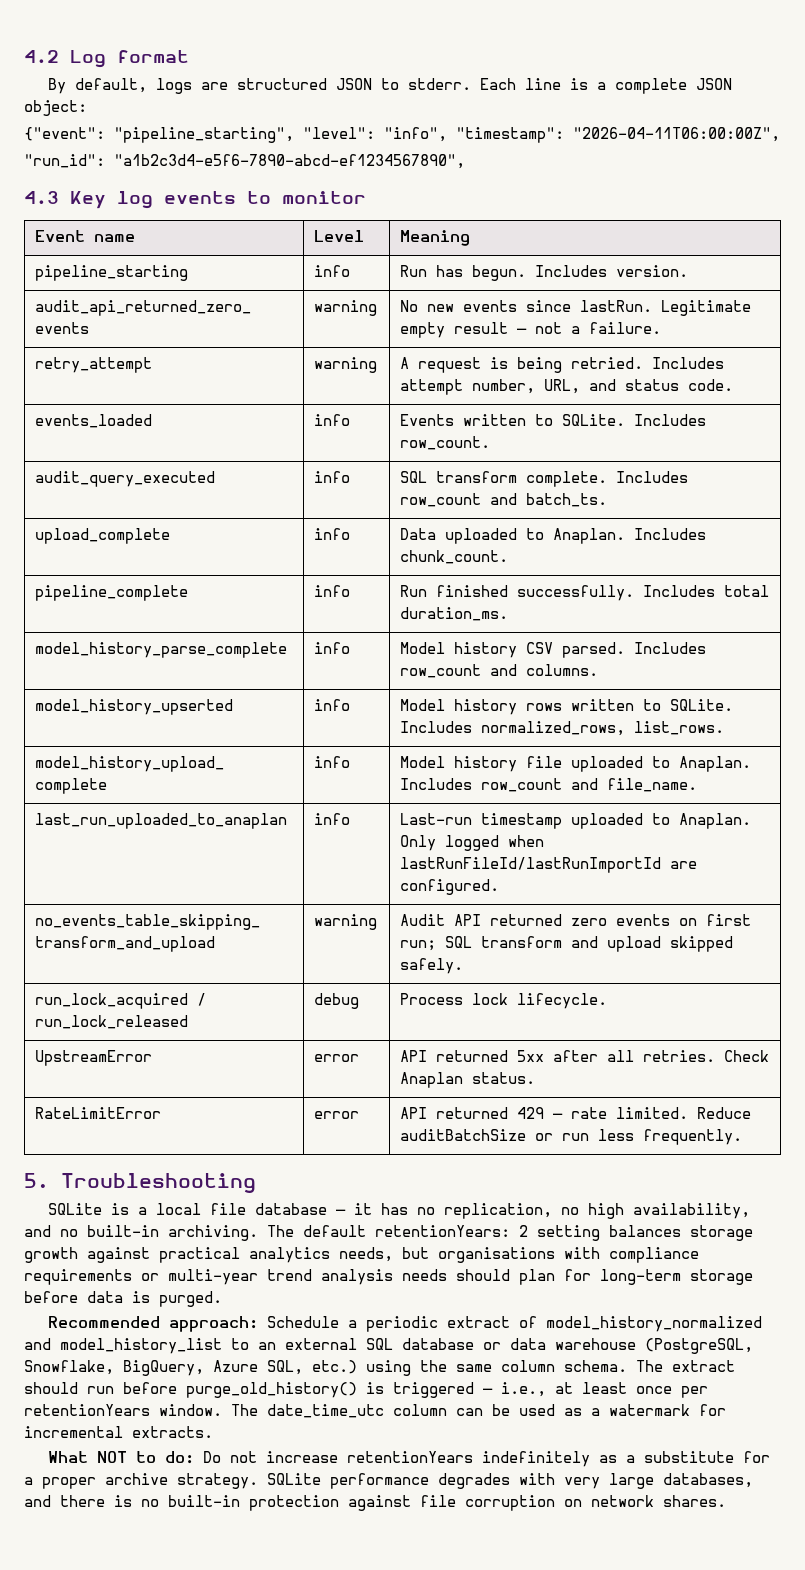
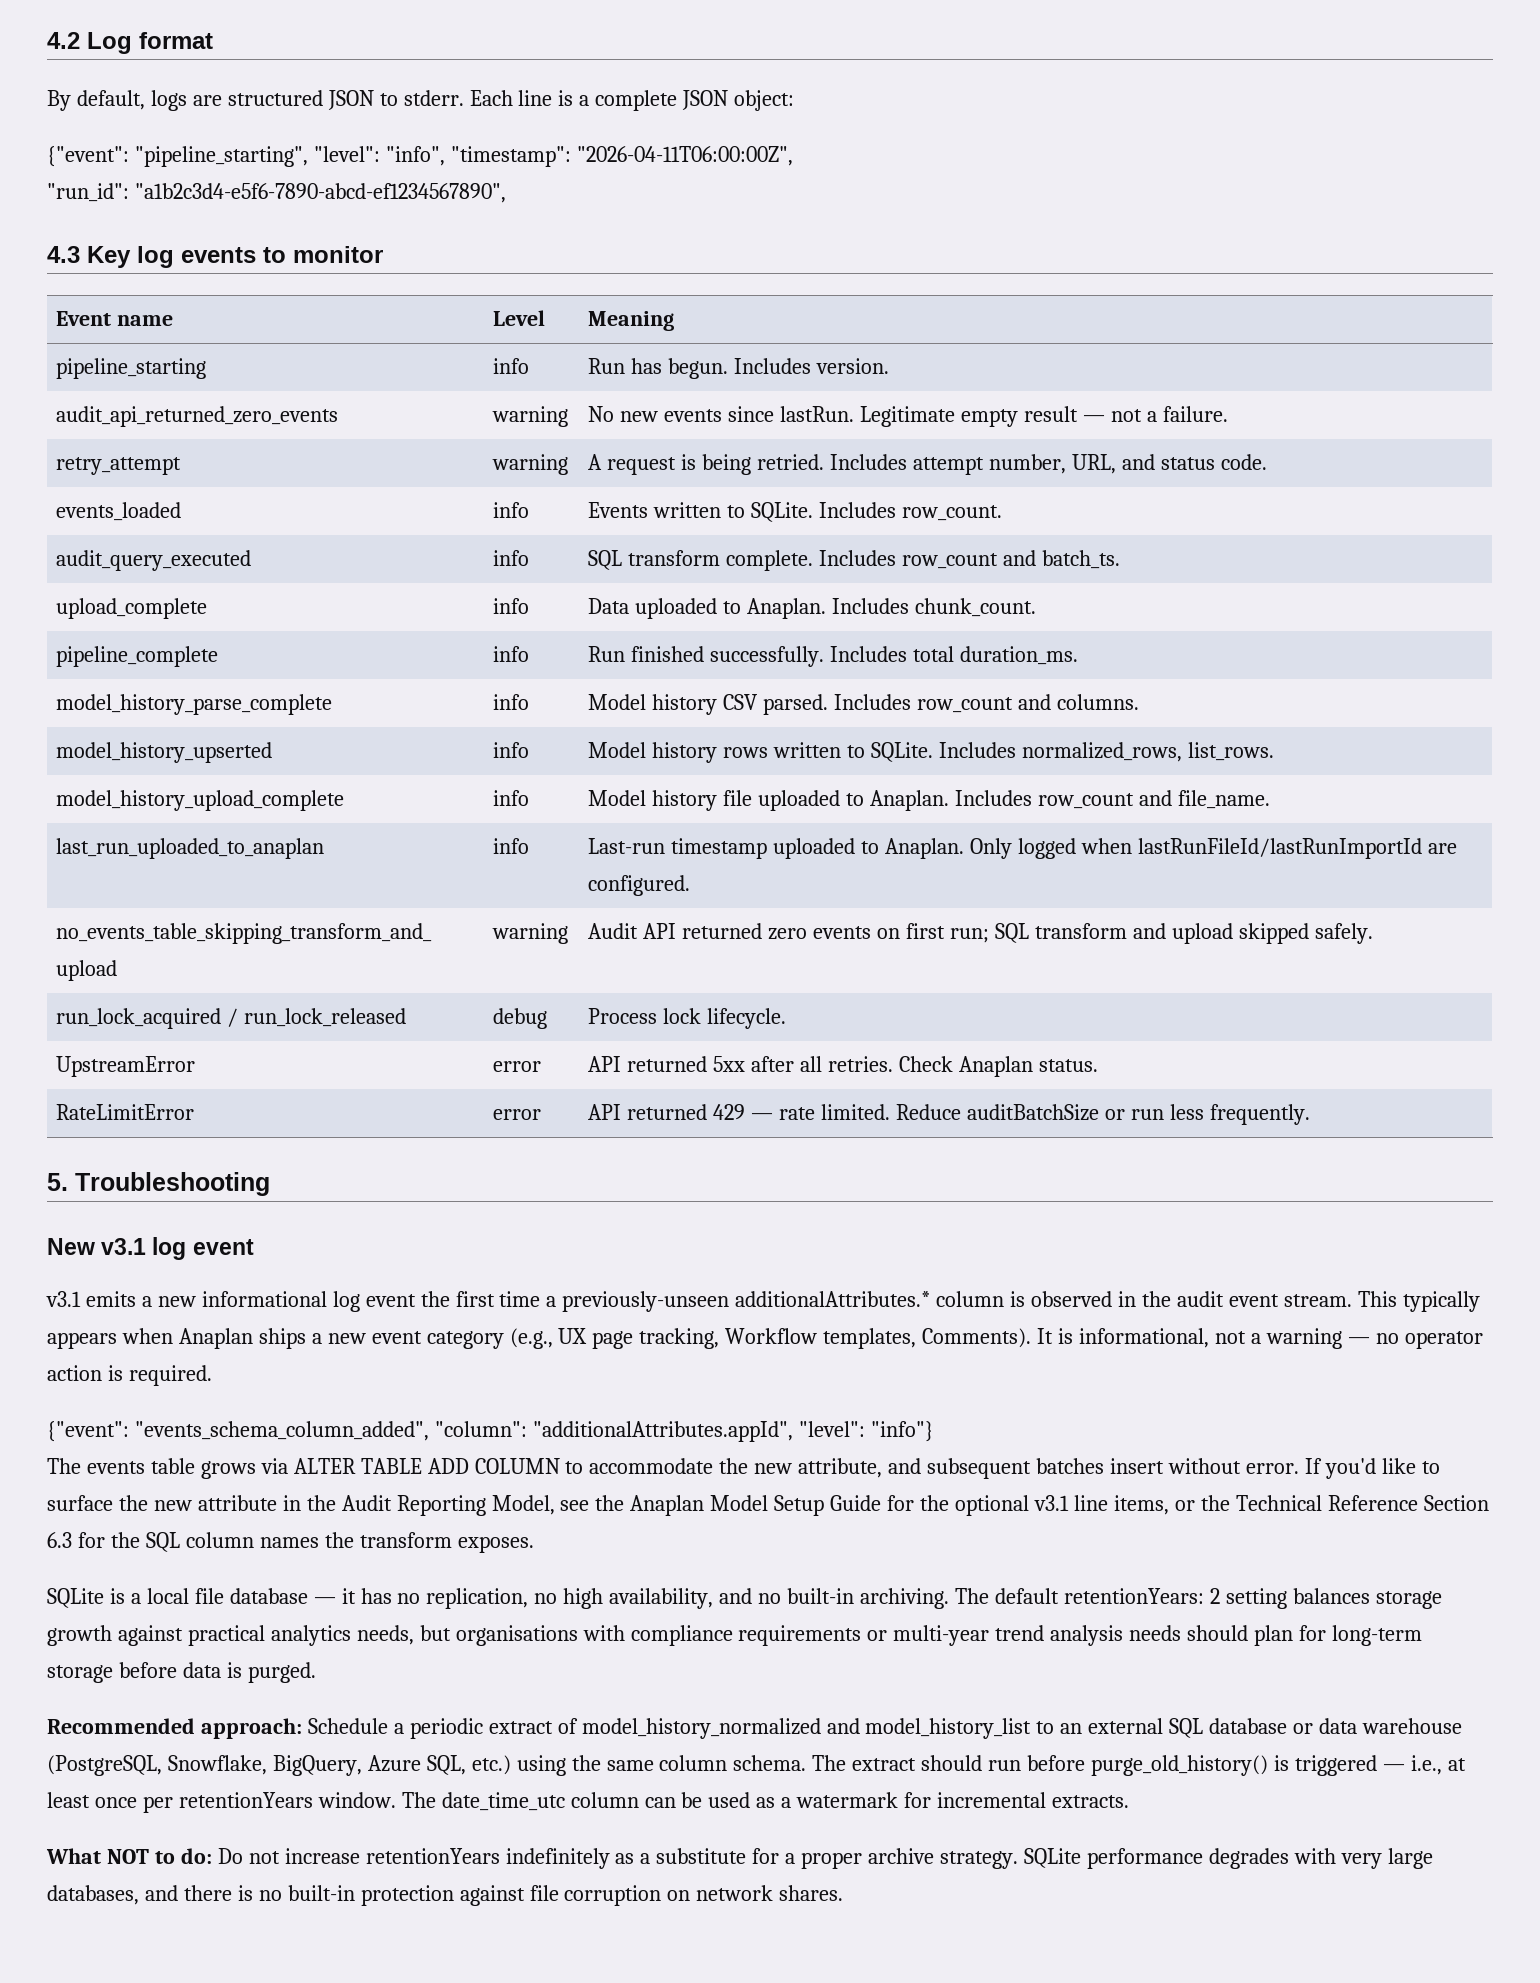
+ New v3.1 log event
+ v3.1 emits a new informational log event the first time a previously-unseen additionalAttributes.* column is observed in the audit event stream. This typically appears when Anaplan ships a new event category (e.g., UX page tracking, Workflow templates, Comments). It is informational, not a warning — no operator action is required.
+ {"event": "events_schema_column_added", "column": "additionalAttributes.appId", "level": "info"}
+ The events table grows via ALTER TABLE ADD COLUMN to accommodate the new attribute, and subsequent batches insert without error. If you'd like to surface the new attribute in the Audit Reporting Model, see the Anaplan Model Setup Guide for the optional v3.1 line items, or the Technical Reference Section 6.3 for the SQL column names the transform exposes.

